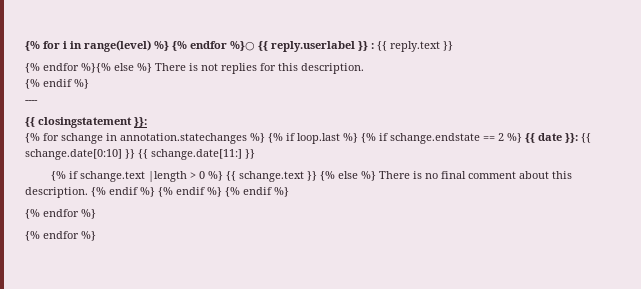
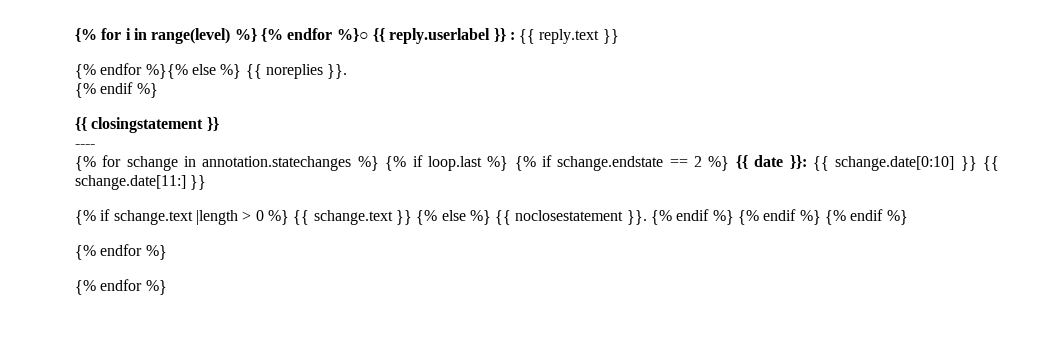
- {% endfor %}{% else %} There is not replies for this description.
+ {% endfor %}{% else %} {{ noreplies }}.
  {% endif %}
- ----
- {{ closingstatement }}:
+ {{ closingstatement }}
+ ----
- {% if schange.text |length > 0 %} {{ schange.text }} {% else %} There is no final comment about this description.
+ {% if schange.text |length > 0 %} {{ schange.text }} {% else %} {{ noclosestatement }}.

